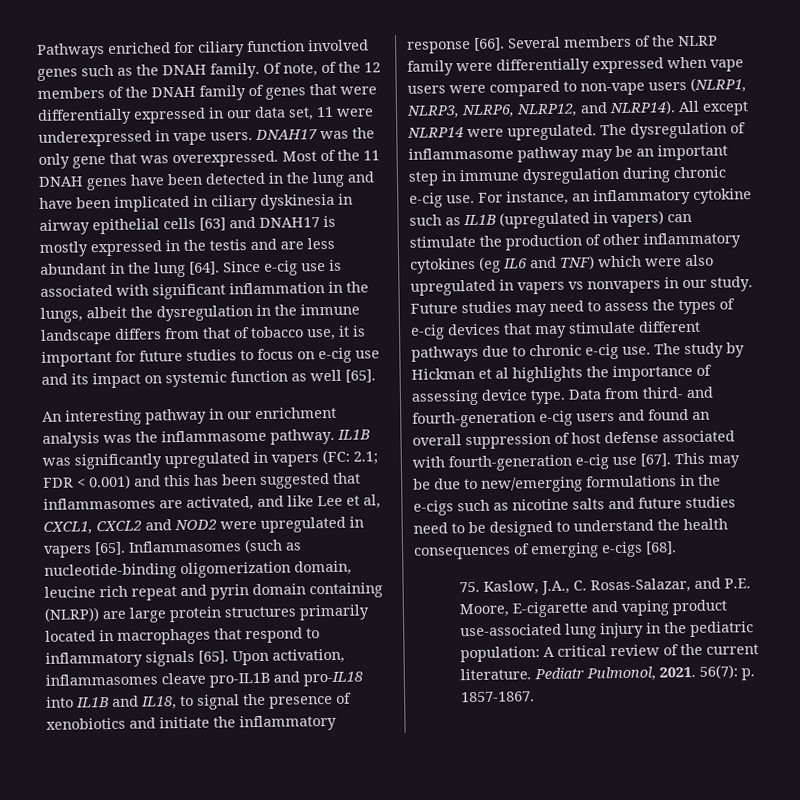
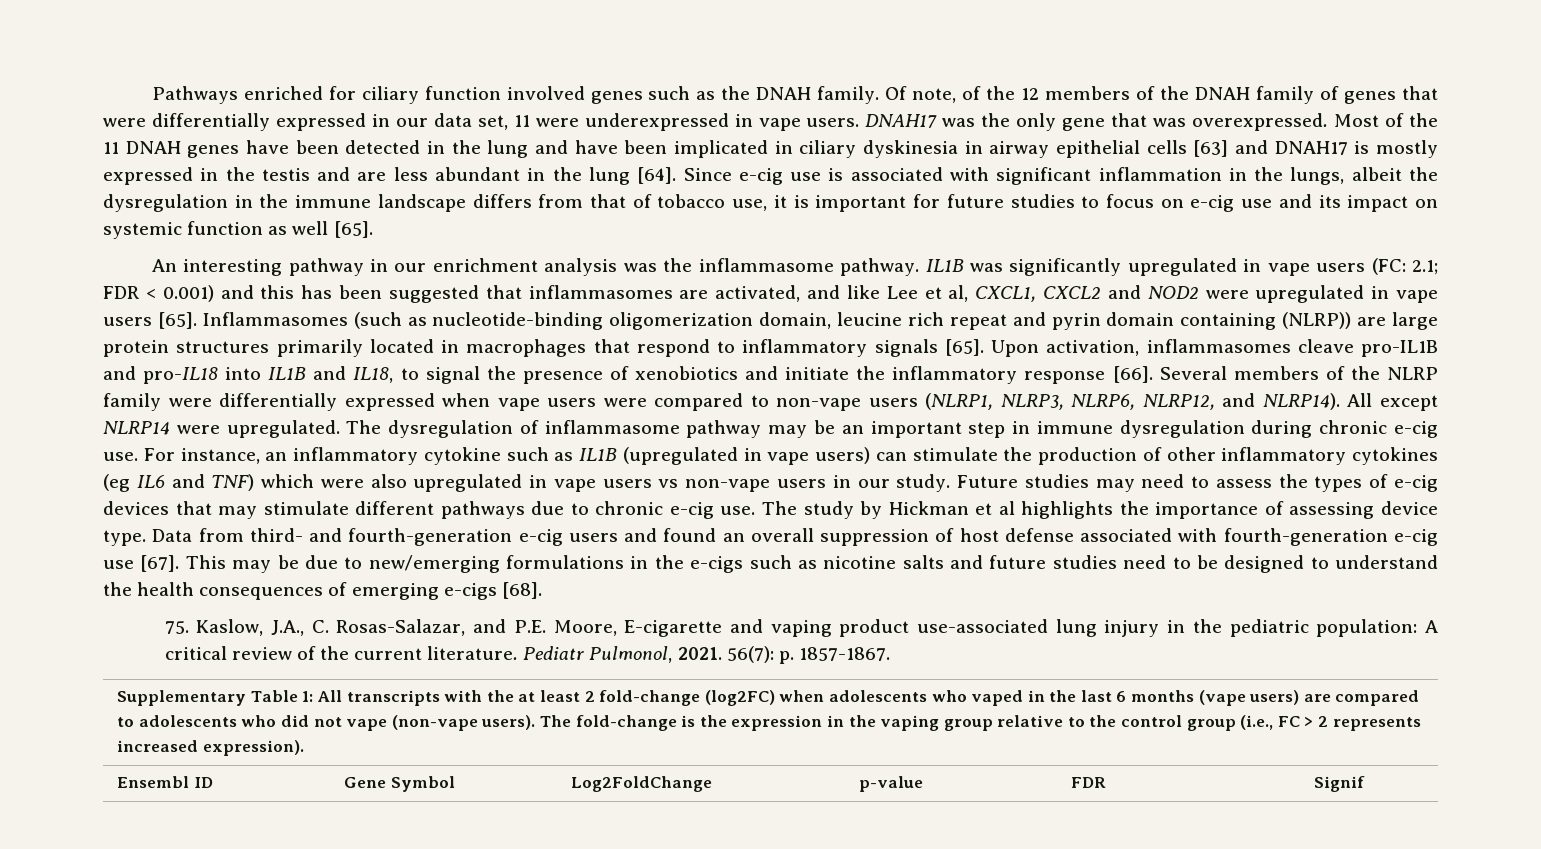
- IL1B was significantly upregulated in vapers (FC: 2.1; FDR < 0.001) and this has been suggested that inflammasomes are activated, and like Lee et al, CXCL1, CXCL2 and NOD2 were upregulated in vapers [65].
+ IL1B was significantly upregulated in vape users (FC: 2.1; FDR < 0.001) and this has been suggested that inflammasomes are activated, and like Lee et al, CXCL1, CXCL2 and NOD2 were upregulated in vape users [65].
- For instance, an inflammatory cytokine such as IL1B (upregulated in vapers) can stimulate the production of other inflammatory cytokines (eg IL6 and TNF) which were also upregulated in vapers vs nonvapers in our study.
+ For instance, an inflammatory cytokine such as IL1B (upregulated in vape users) can stimulate the production of other inflammatory cytokines (eg IL6 and TNF) which were also upregulated in vape users vs non-vape users in our study.
+ Supplementary Table 1: All transcripts with the at least 2 fold-change (log2FC) when adolescents who vaped in the last 6 months (vape users) are compared to adolescents who did not vape (non-vape users). The fold-change is the expression in the vaping group relative to the control group (i.e., FC > 2 represents increased expression).
+ Ensembl ID | Gene Symbol | Log2FoldChange | p-value | FDR | Signif

